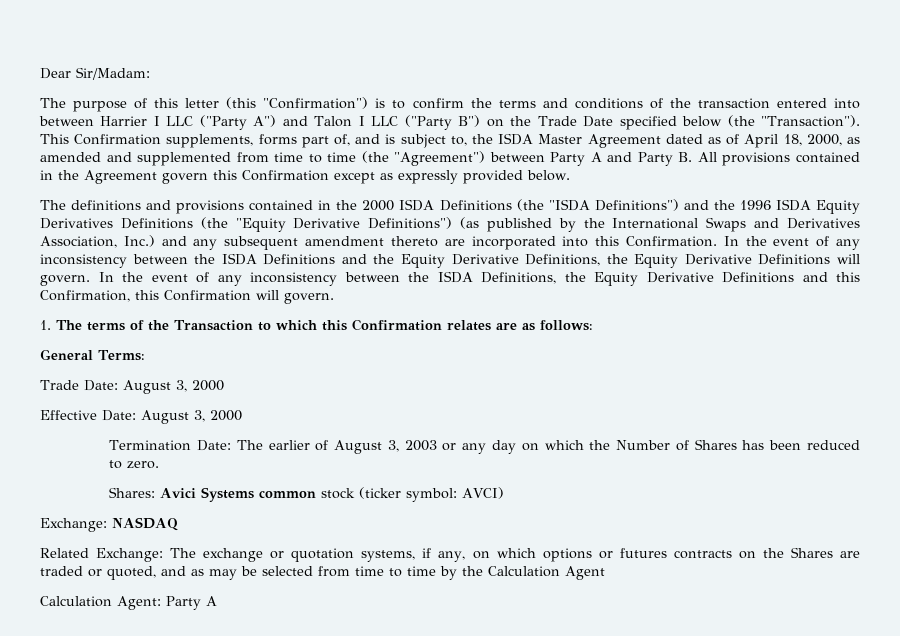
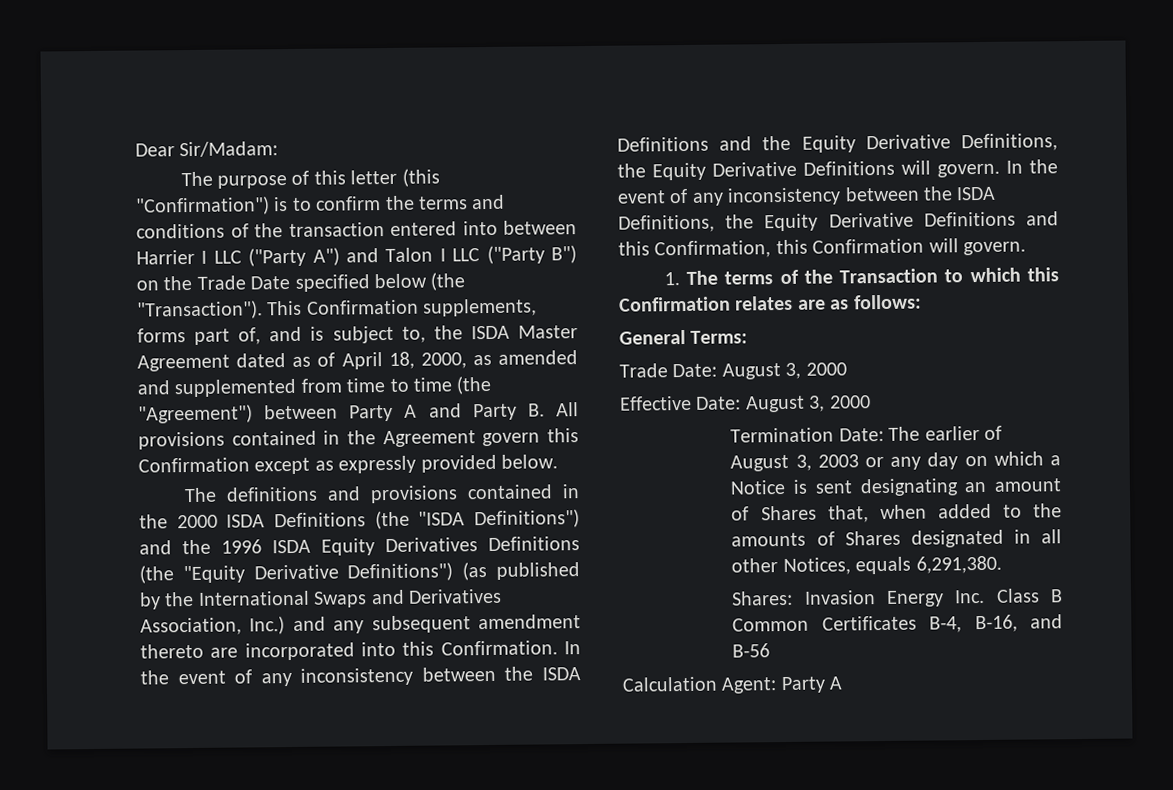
- Termination Date: The earlier of August 3, 2003 or any day on which the Number of Shares has been reduced to zero.
- Shares: Avici Systems common stock (ticker symbol: AVCI)
- Exchange: NASDAQ
- Related Exchange: The exchange or quotation systems, if any, on which options or futures contracts on the Shares are traded or quoted, and as may be selected from time to time by the Calculation Agent
+ Termination Date: The earlier of August 3, 2003 or any day on which a Notice is sent designating an amount of Shares that, when added to the amounts of Shares designated in all other Notices, equals 6,291,380.
+ Shares: Invasion Energy Inc. Class B Common Certificates B-4, B-16, and B-56

